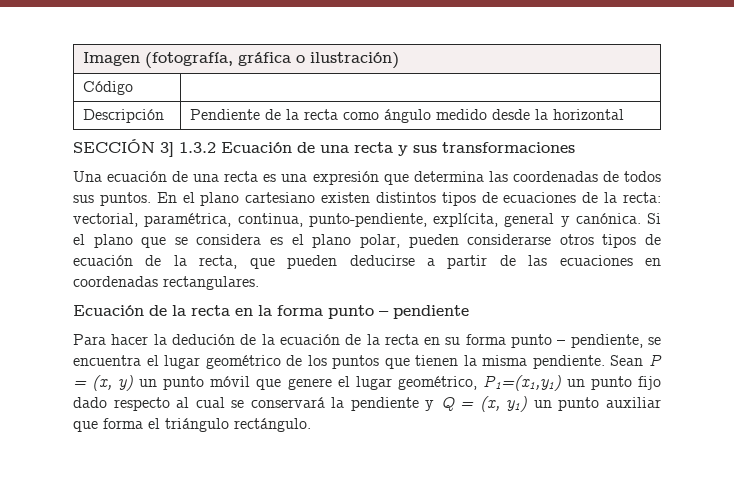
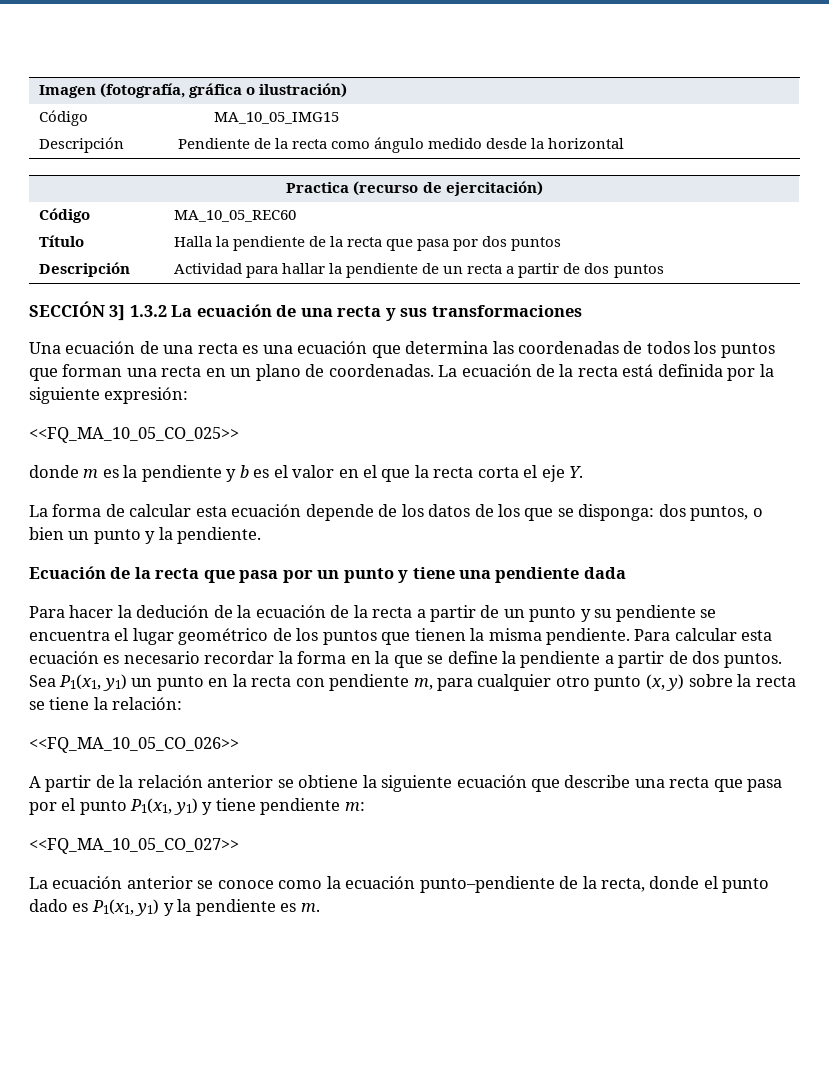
- Código |
+ Código | MA_10_05_IMG15
+ Practica (recurso de ejercitación)
+ Código | MA_10_05_REC60
+ Título | Halla la pendiente de la recta que pasa por dos puntos
+ Descripción | Actividad para hallar la pendiente de un recta a partir de dos puntos
- SECCIÓN 3] 1.3.2 Ecuación de una recta y sus transformaciones
+ SECCIÓN 3] 1.3.2 La ecuación de una recta y sus transformaciones
- Una ecuación de una recta es una expresión que determina las coordenadas de todos sus puntos. En el plano cartesiano existen distintos tipos de ecuaciones de la recta: vectorial, paramétrica, continua, punto-pendiente, explícita, general y canónica. Si el plano que se considera es el plano polar, pueden considerarse otros tipos de ecuación de la recta, que pueden deducirse a partir de las ecuaciones en coordenadas rectangulares.
- Ecuación de la recta en la forma punto – pendiente
+ Una ecuación de una recta es una ecuación que determina las coordenadas de todos los puntos que forman una recta en un plano de coordenadas. La ecuación de la recta está definida por la siguiente expresión:
+ <<FQ_MA_10_05_CO_025>>
+ donde m es la pendiente y b es el valor en el que la recta corta el eje Y.
+ La forma de calcular esta ecuación depende de los datos de los que se disponga: dos puntos, o bien un punto y la pendiente.
+ Ecuación de la recta que pasa por un punto y tiene una pendiente dada
- Para hacer la dedución de la ecuación de la recta en su forma punto – pendiente, se encuentra el lugar geométrico de los puntos que tienen la misma pendiente.
+ Para hacer la dedución de la ecuación de la recta a partir de un punto y su pendiente se encuentra el lugar geométrico de los puntos que tienen la misma pendiente.
- Sean P = (x, y) un punto móvil que genere el lugar geométrico, P1=(x1,y1) un punto fijo dado respecto al cual se conservará la pendiente y Q = (x, y1) un punto auxiliar que forma el triángulo rectángulo.
+ Para calcular esta ecuación es necesario recordar la forma en la que se define la pendiente a partir de dos puntos. Sea P1(x1, y1) un punto en la recta con pendiente m, para cualquier otro punto (x, y) sobre la recta se tiene la relación:
+ <<FQ_MA_10_05_CO_026>>
+ A partir de la relación anterior se obtiene la siguiente ecuación que describe una recta que pasa por el punto P1(x1, y1) y tiene pendiente m:
+ <<FQ_MA_10_05_CO_027>>
+ La ecuación anterior se conoce como la ecuación punto–pendiente de la recta, donde el punto dado es P1(x1, y1) y la pendiente es m.

